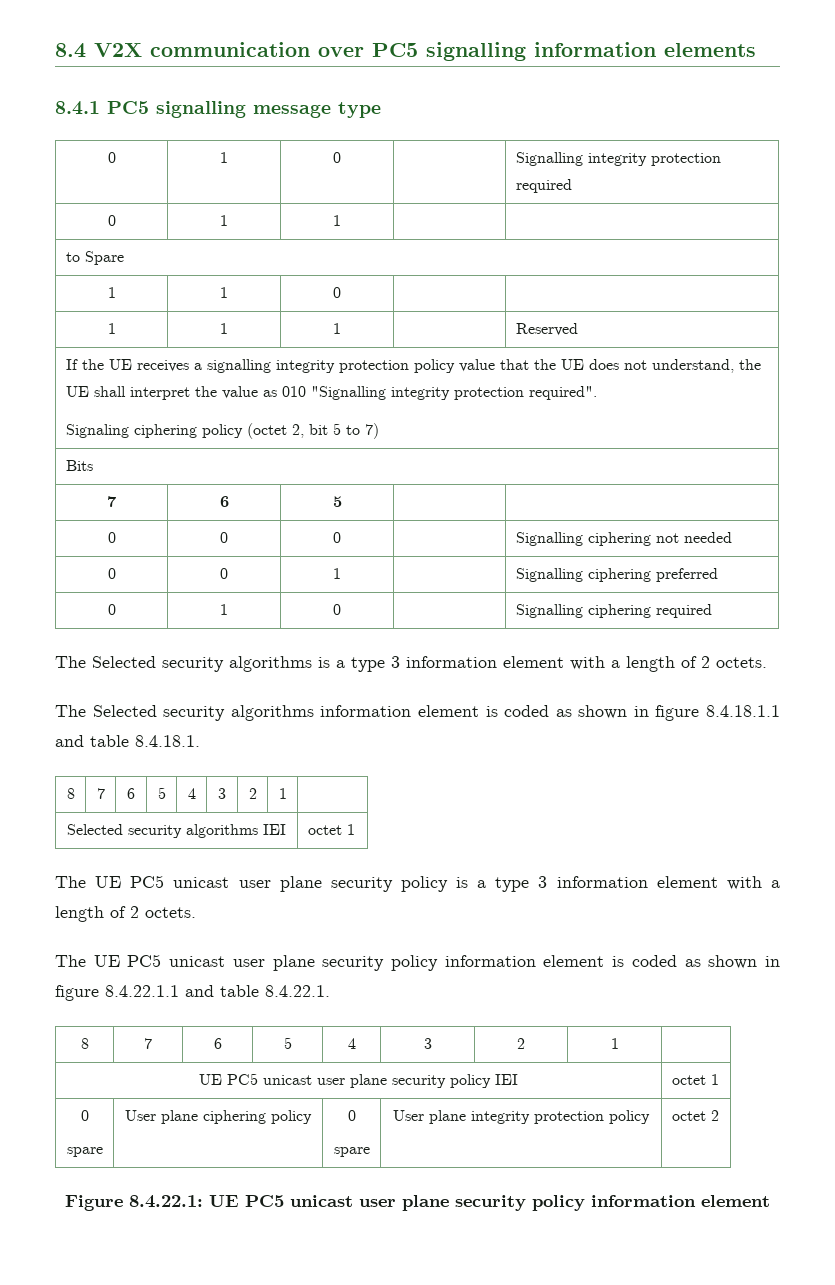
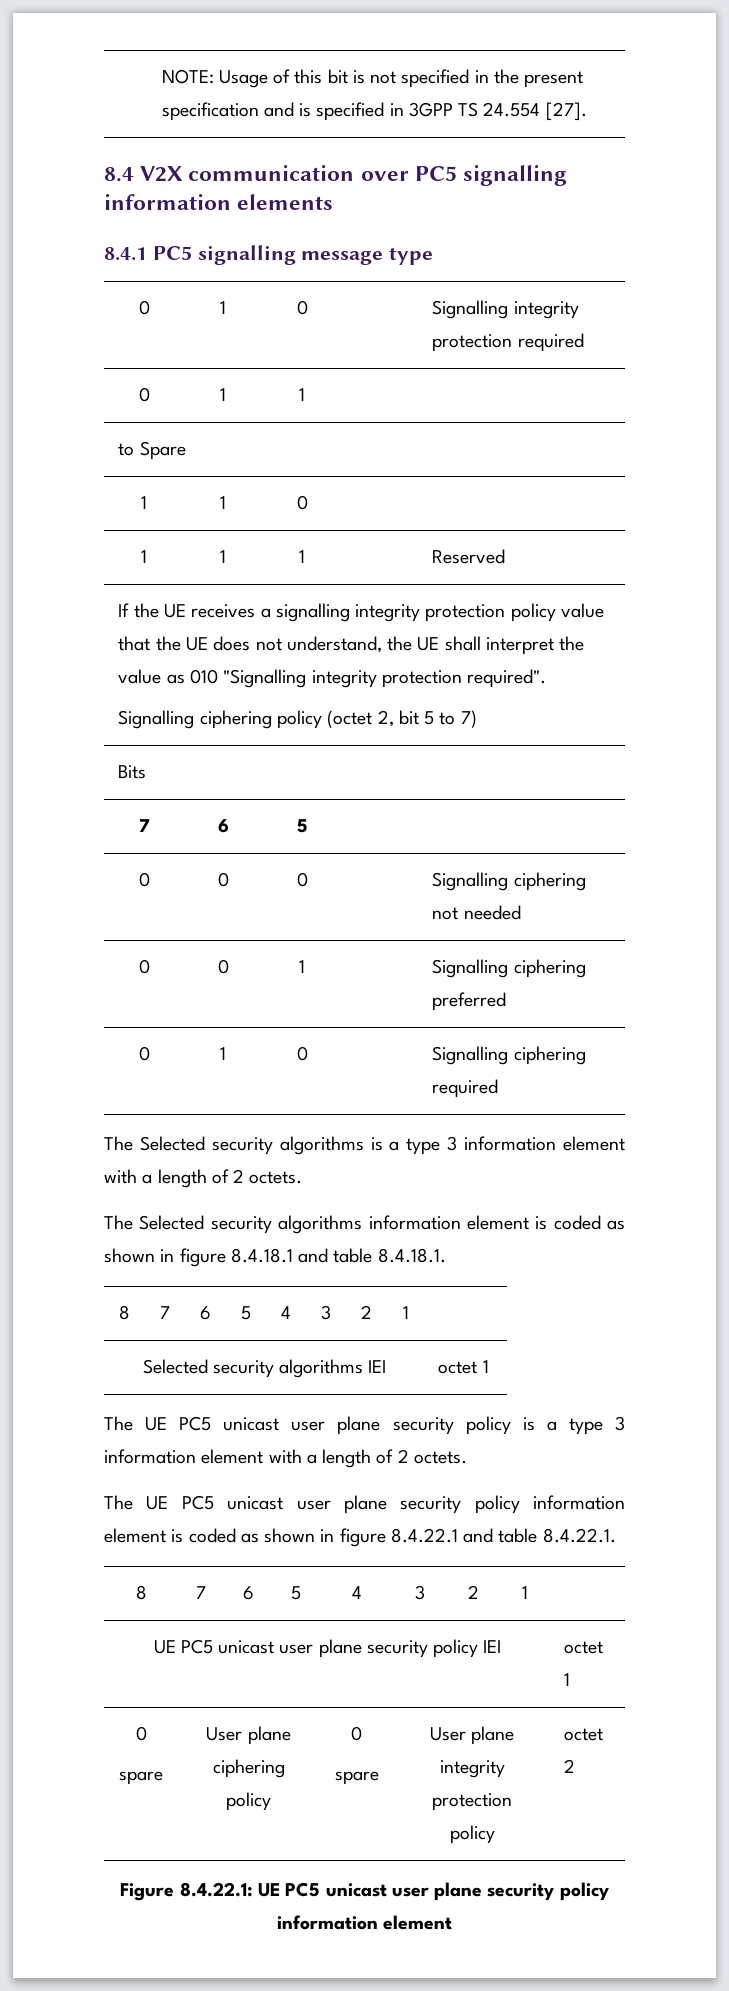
+ NOTE: Usage of this bit is not specified in the present specification and is specified in 3GPP TS 24.554 [27].
  If the UE receives a signalling integrity protection policy value that the UE does not understand, the UE shall interpret the value as 010 "Signalling integrity protection required".
- Signaling ciphering policy (octet 2, bit 5 to 7)
+ Signalling ciphering policy (octet 2, bit 5 to 7)
- The Selected security algorithms information element is coded as shown in figure 8.4.18.1.1 and table 8.4.18.1.
+ The Selected security algorithms information element is coded as shown in figure 8.4.18.1 and table 8.4.18.1.
- The UE PC5 unicast user plane security policy information element is coded as shown in figure 8.4.22.1.1 and table 8.4.22.1.
+ The UE PC5 unicast user plane security policy information element is coded as shown in figure 8.4.22.1 and table 8.4.22.1.

